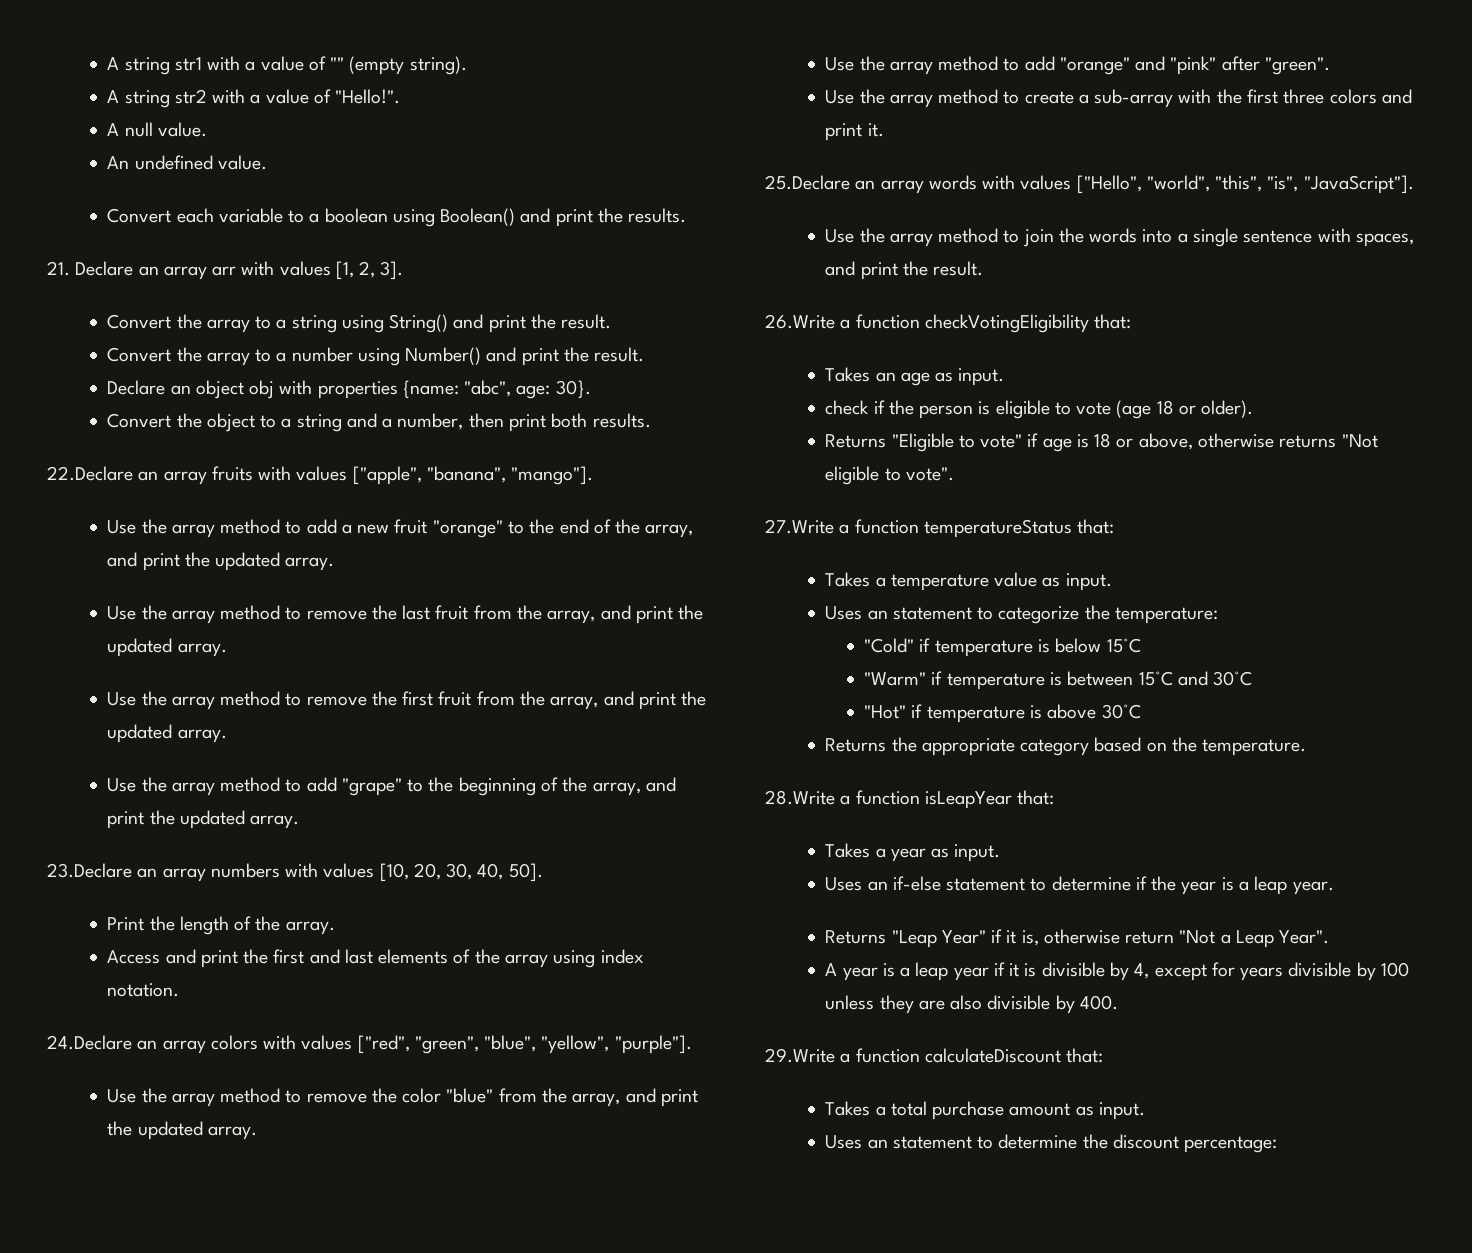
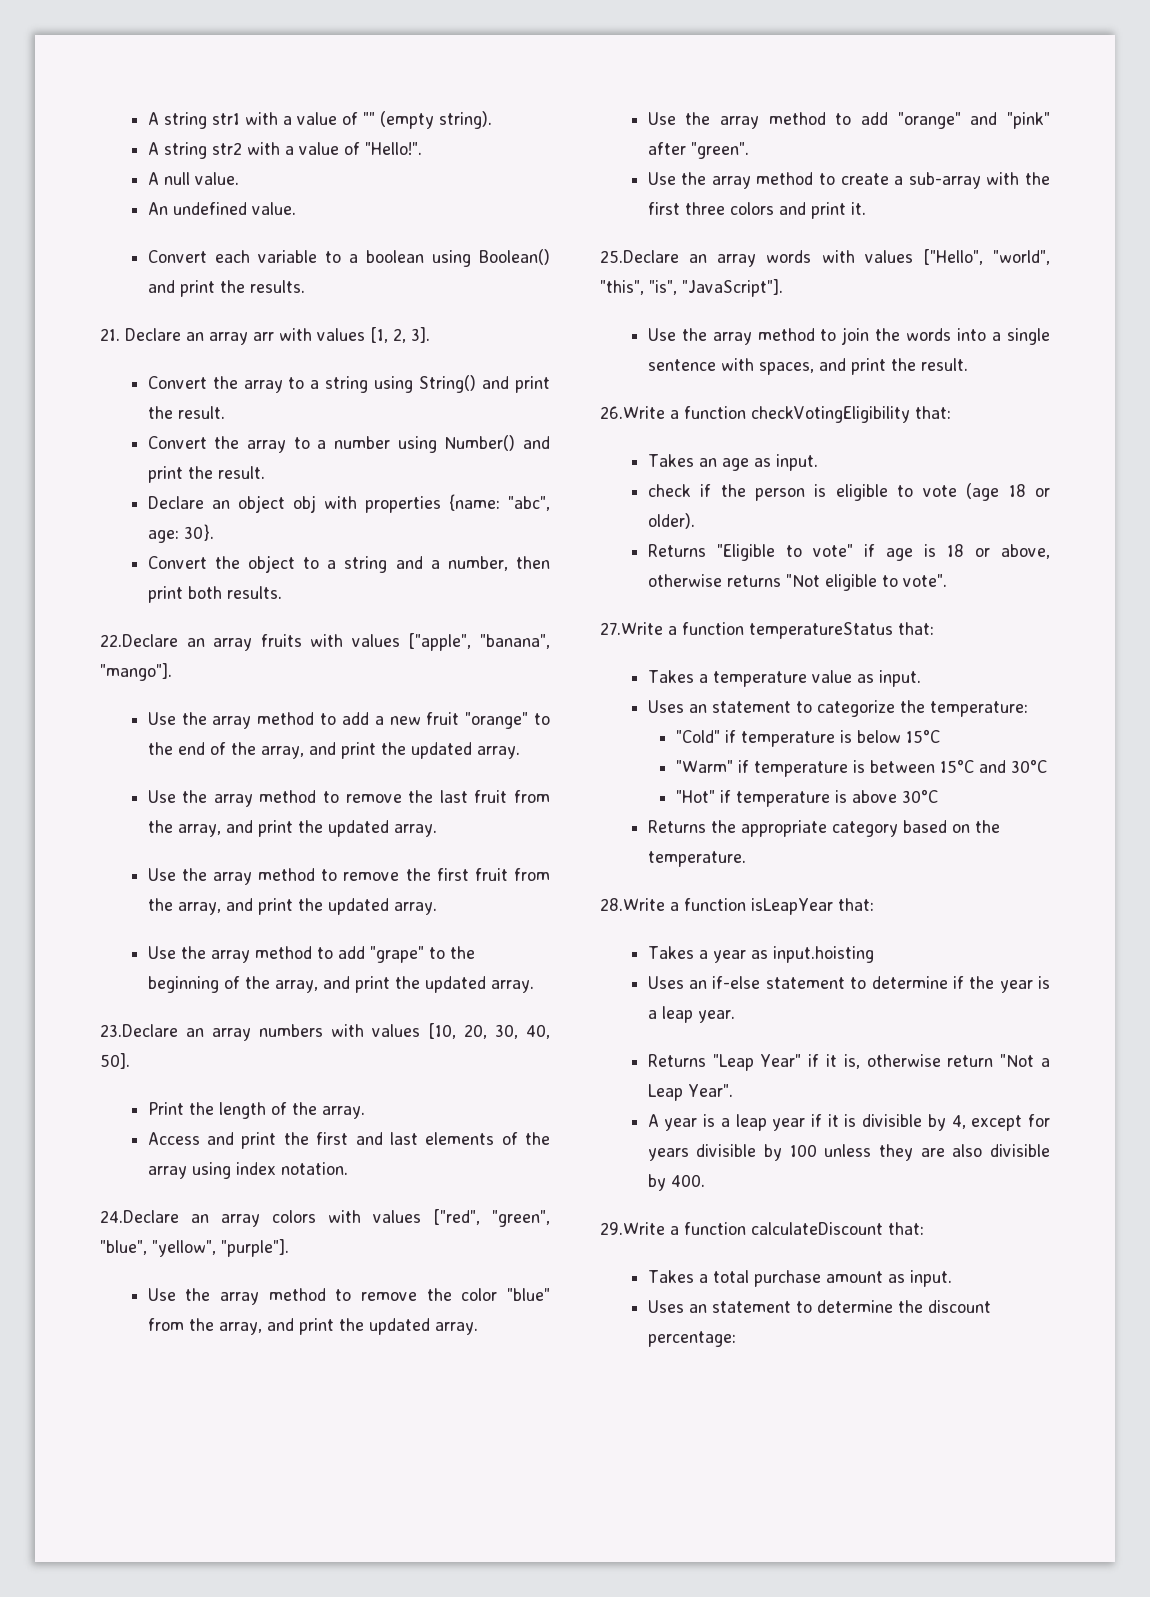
- Takes a year as input.
+ Takes a year as input.hoisting

